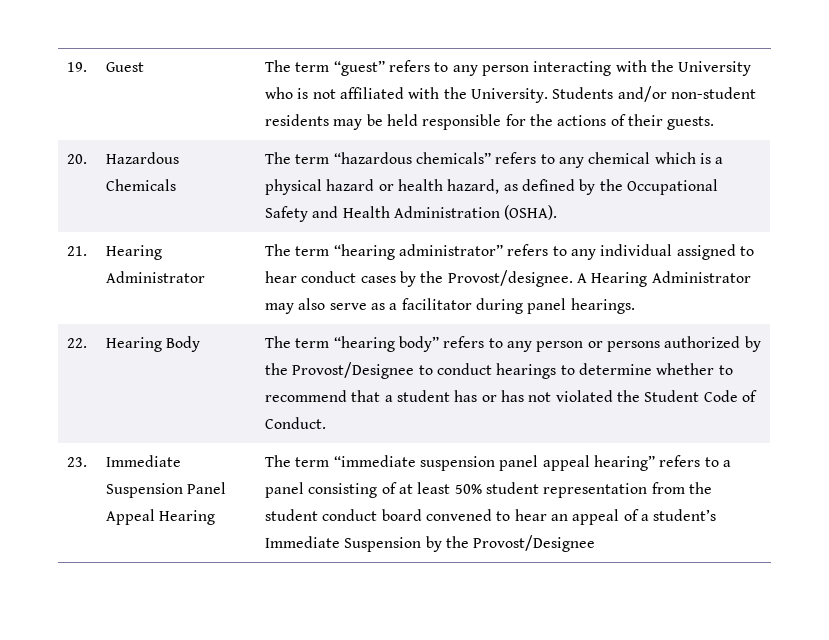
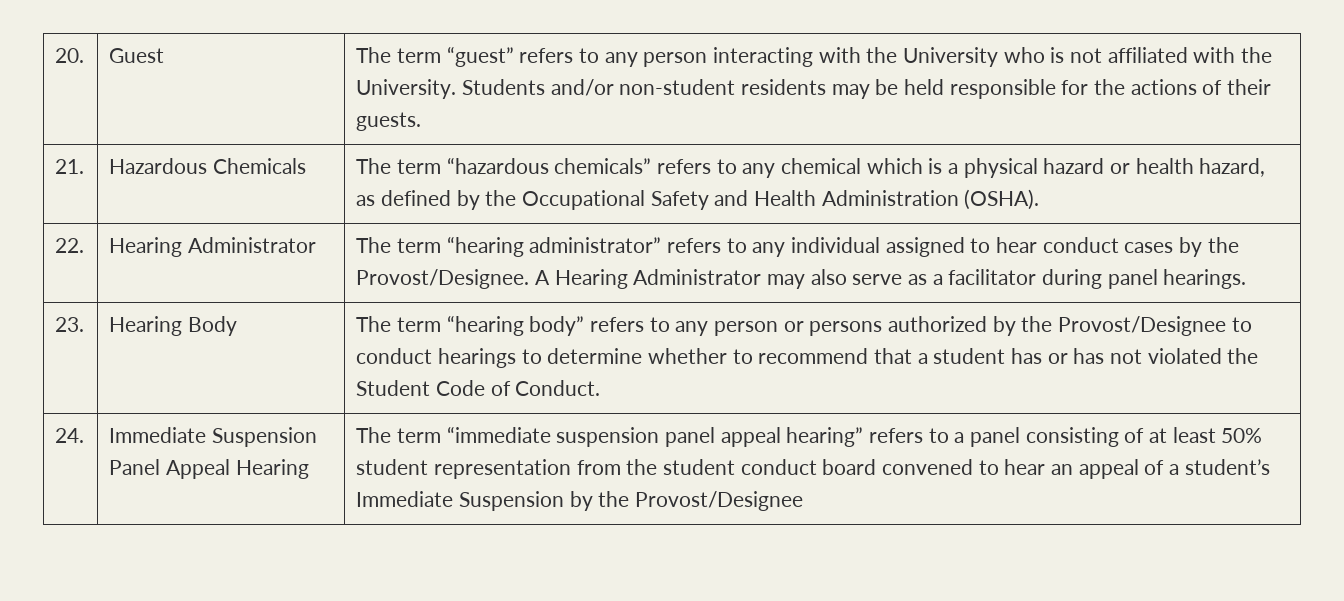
- 19. | Guest | The term “guest” refers to any person interacting with the University who is not affiliated with the University. Students and/or non-student residents may be held responsible for the actions of their guests.
+ 20. | Guest | The term “guest” refers to any person interacting with the University who is not affiliated with the University. Students and/or non-student residents may be held responsible for the actions of their guests.
- 20. | Hazardous Chemicals | The term “hazardous chemicals” refers to any chemical which is a physical hazard or health hazard, as defined by the Occupational Safety and Health Administration (OSHA).
+ 21. | Hazardous Chemicals | The term “hazardous chemicals” refers to any chemical which is a physical hazard or health hazard, as defined by the Occupational Safety and Health Administration (OSHA).
- 21. | Hearing Administrator | The term “hearing administrator” refers to any individual assigned to hear conduct cases by the Provost/designee. A Hearing Administrator may also serve as a facilitator during panel hearings.
+ 22. | Hearing Administrator | The term “hearing administrator” refers to any individual assigned to hear conduct cases by the Provost/Designee. A Hearing Administrator may also serve as a facilitator during panel hearings.
- 22. | Hearing Body | The term “hearing body” refers to any person or persons authorized by the Provost/Designee to conduct hearings to determine whether to recommend that a student has or has not violated the Student Code of Conduct.
+ 23. | Hearing Body | The term “hearing body” refers to any person or persons authorized by the Provost/Designee to conduct hearings to determine whether to recommend that a student has or has not violated the Student Code of Conduct.
- 23.
+ 24.

